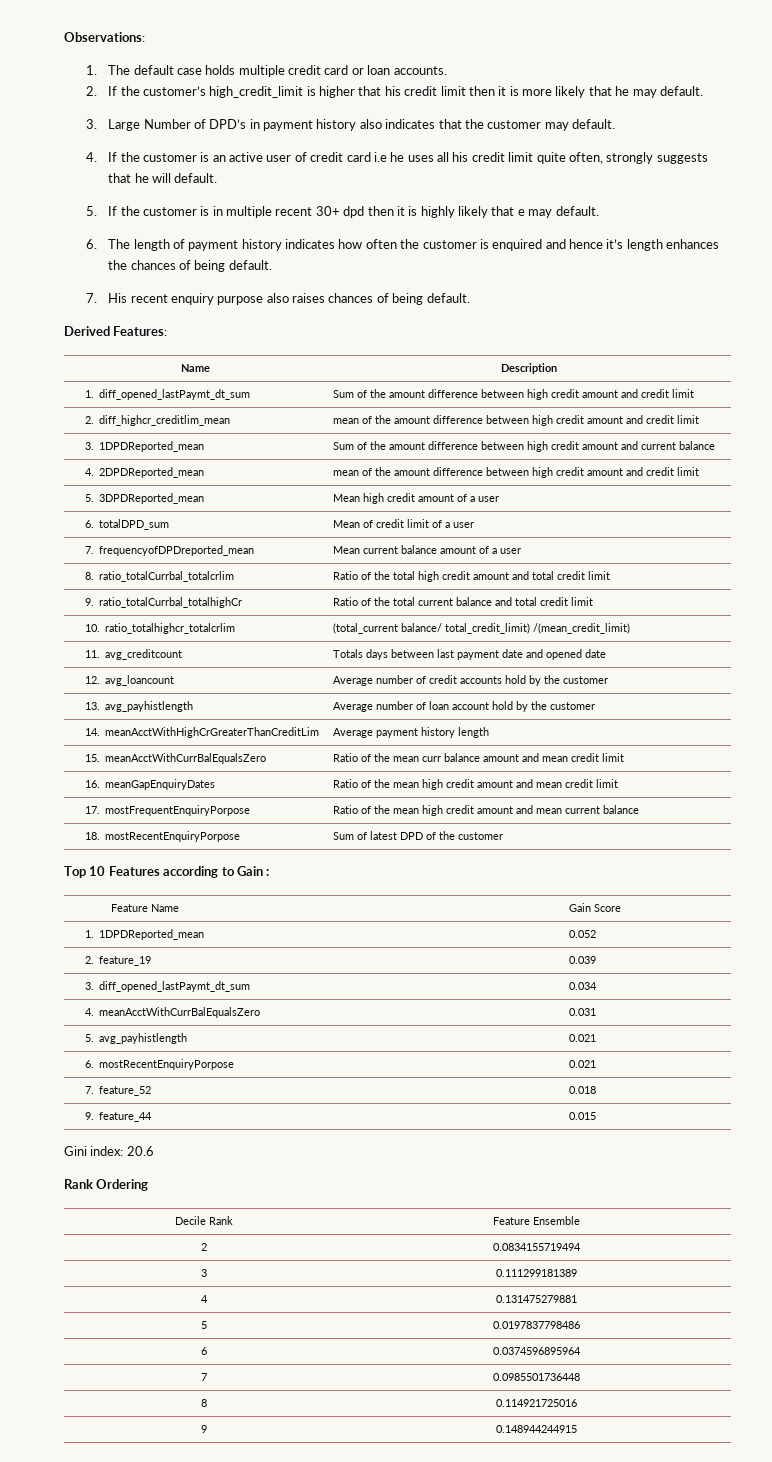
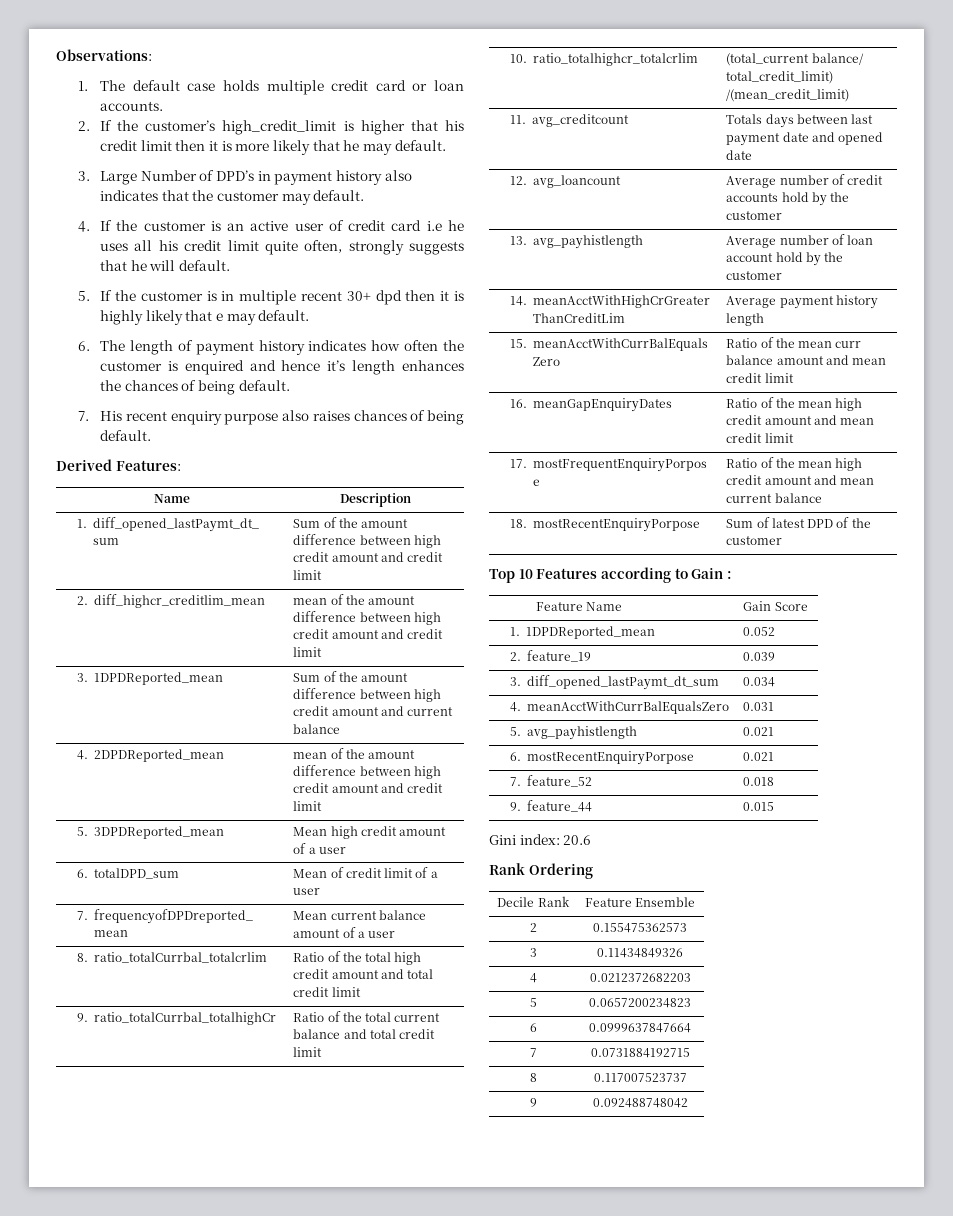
- 2 | 0.0834155719494
+ 2 | 0.155475362573
- 3 | 0.111299181389
+ 3 | 0.11434849326
- 4 | 0.131475279881
+ 4 | 0.0212372682203
- 5 | 0.0197837798486
+ 5 | 0.0657200234823
- 6 | 0.0374596895964
+ 6 | 0.0999637847664
- 7 | 0.0985501736448
+ 7 | 0.0731884192715
- 8 | 0.114921725016
+ 8 | 0.117007523737
- 9 | 0.148944244915
+ 9 | 0.092488748042

